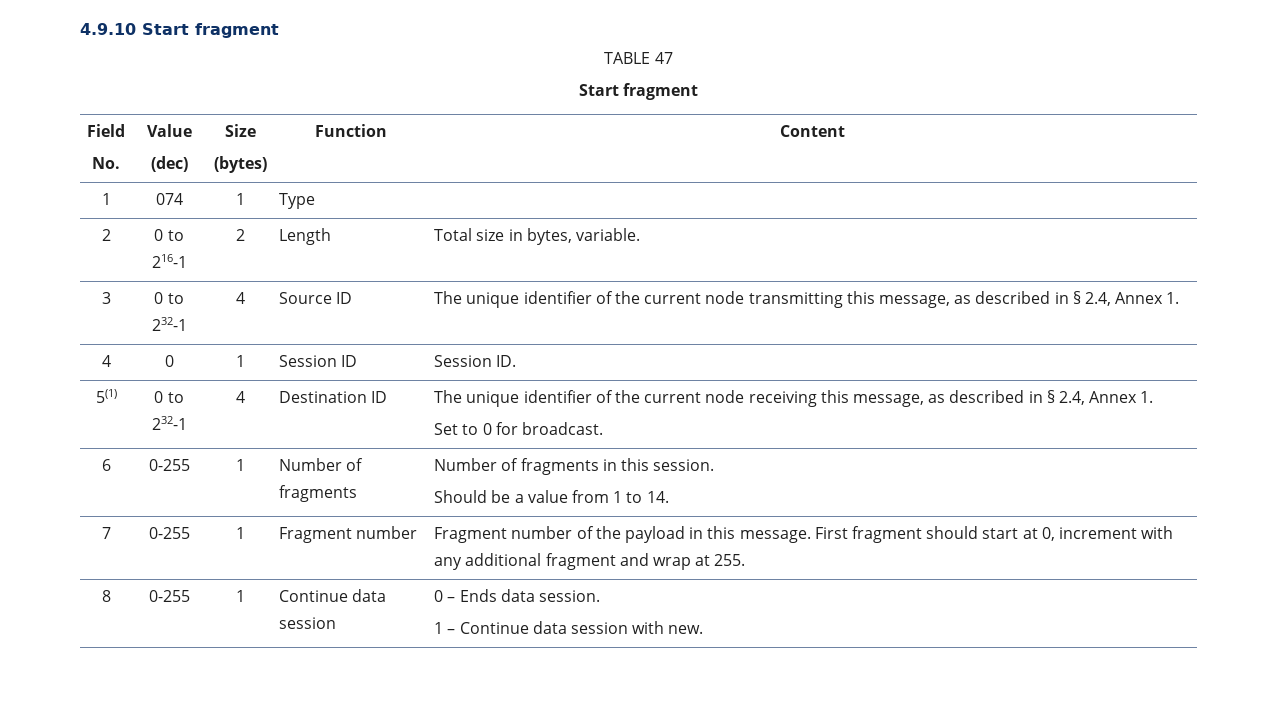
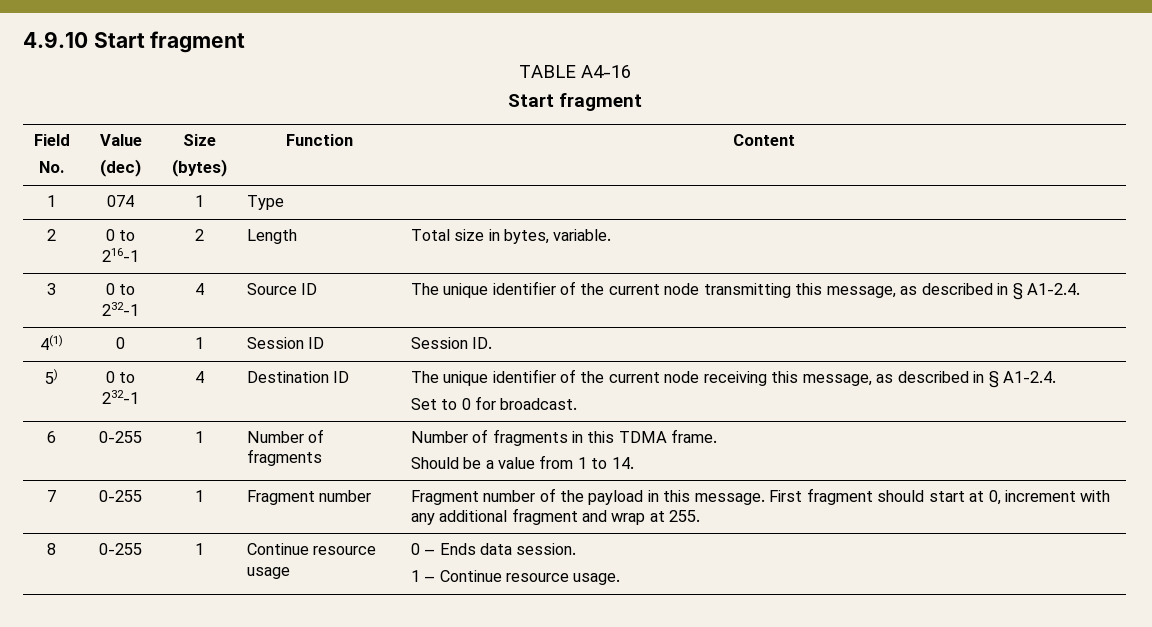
- TABLE 47
+ TABLE A4-16
- 3 | 0 to 232-1 | 4 | Source ID | The unique identifier of the current node transmitting this message, as described in § 2.4, Annex 1.
- 4 | 0 | 1 | Session ID | Session ID.
+ 3 | 0 to 232-1 | 4 | Source ID | The unique identifier of the current node transmitting this message, as described in § A1-2.4.
+ 4(1) | 0 | 1 | Session ID | Session ID.
- 5(1) | 0 to 232-1 | 4 | Destination ID | The unique identifier of the current node receiving this message, as described in § 2.4, Annex 1.
+ 5) | 0 to 232-1 | 4 | Destination ID | The unique identifier of the current node receiving this message, as described in § A1-2.4.
- 6 | 0-255 | 1 | Number of fragments | Number of fragments in this session.
+ 6 | 0-255 | 1 | Number of fragments | Number of fragments in this TDMA frame.
- 8 | 0-255 | 1 | Continue data session | 0 – Ends data session.
- 1 – Continue data session with new.
+ 8 | 0-255 | 1 | Continue resource usage | 0 – Ends data session.
+ 1 – Continue resource usage.

